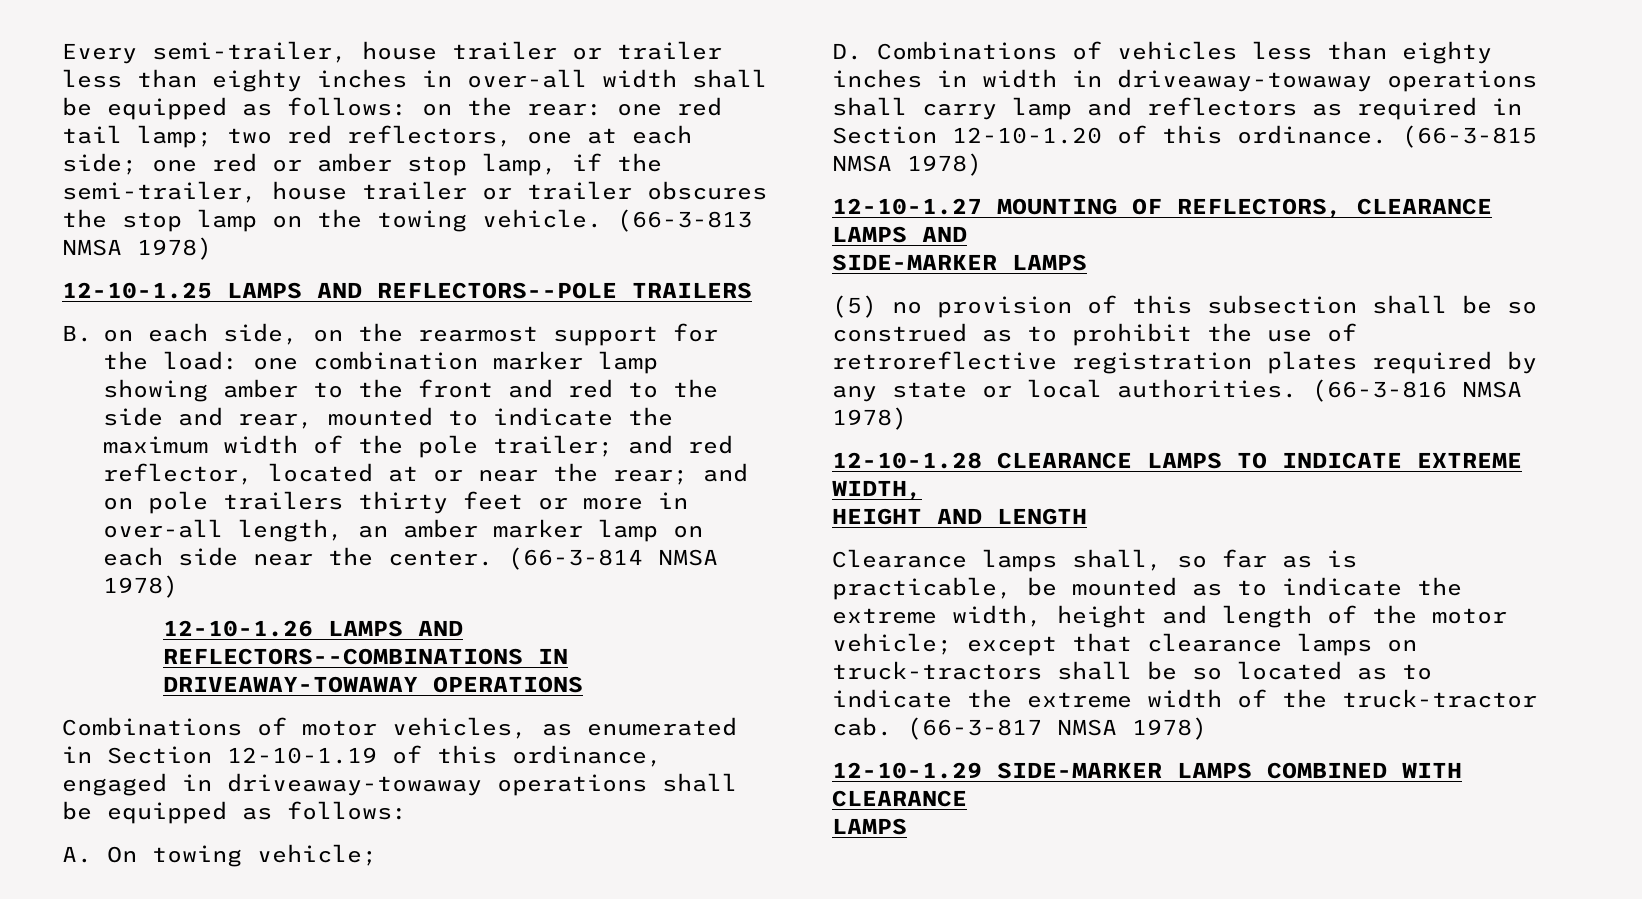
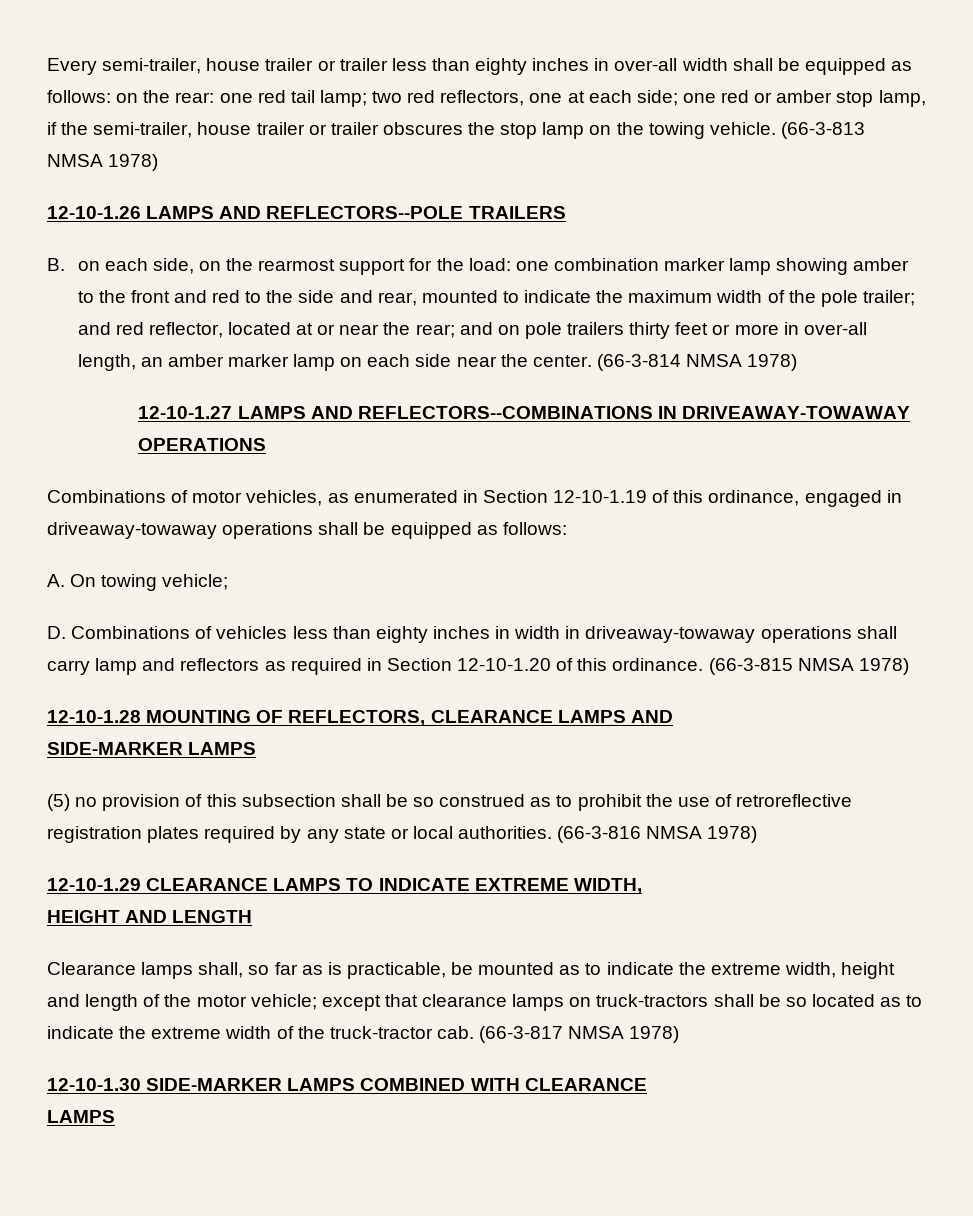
- 12-10-1.25 LAMPS AND REFLECTORS--POLE TRAILERS
+ 12-10-1.26 LAMPS AND REFLECTORS--POLE TRAILERS
- 12-10-1.26 LAMPS AND REFLECTORS--COMBINATIONS IN DRIVEAWAY-TOWAWAY OPERATIONS
+ 12-10-1.27 LAMPS AND REFLECTORS--COMBINATIONS IN DRIVEAWAY-TOWAWAY OPERATIONS
- 12-10-1.27 MOUNTING OF REFLECTORS, CLEARANCE LAMPS AND
+ 12-10-1.28 MOUNTING OF REFLECTORS, CLEARANCE LAMPS AND
- 12-10-1.28 CLEARANCE LAMPS TO INDICATE EXTREME WIDTH,
+ 12-10-1.29 CLEARANCE LAMPS TO INDICATE EXTREME WIDTH,
- 12-10-1.29 SIDE-MARKER LAMPS COMBINED WITH CLEARANCE
+ 12-10-1.30 SIDE-MARKER LAMPS COMBINED WITH CLEARANCE

